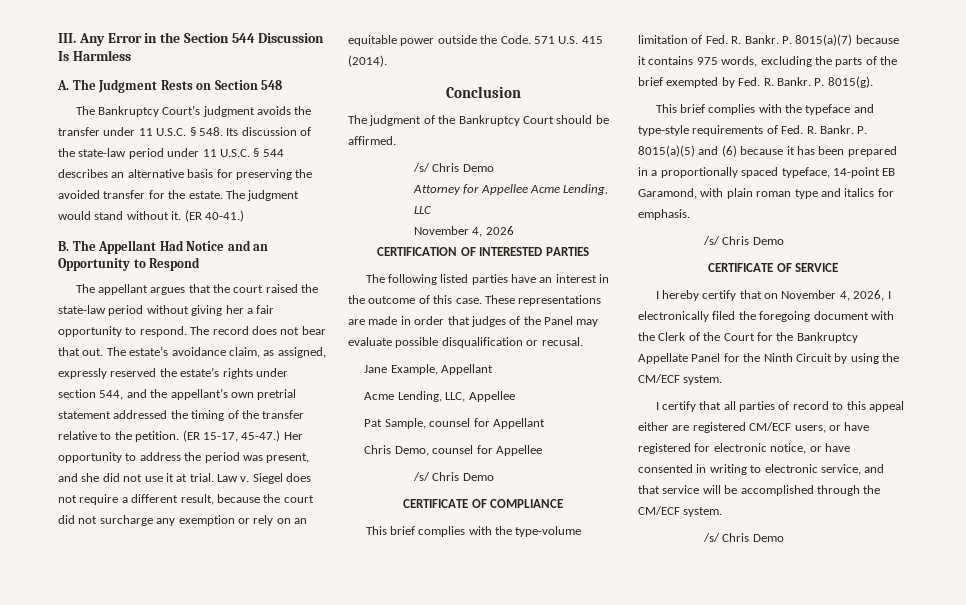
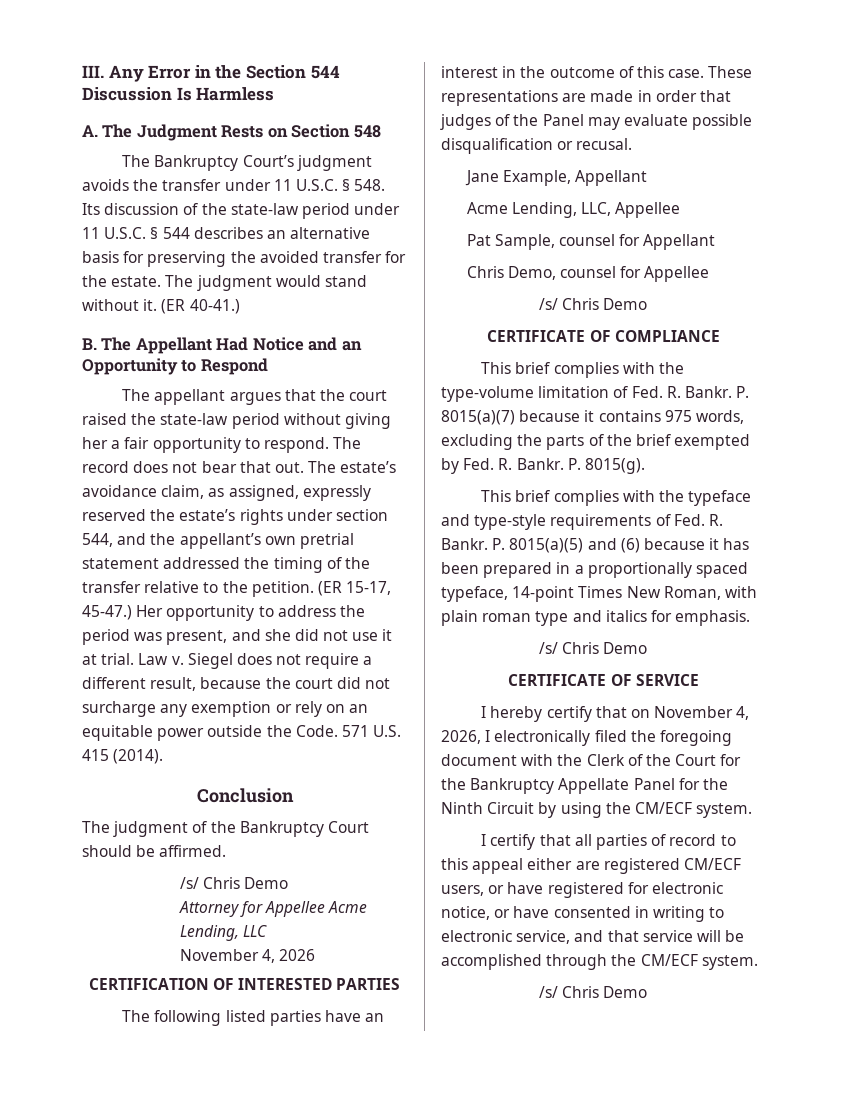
- P. 8015(a)(5) and (6) because it has been prepared in a proportionally spaced typeface, 14-point EB Garamond, with plain roman type and italics for emphasis.
+ P. 8015(a)(5) and (6) because it has been prepared in a proportionally spaced typeface, 14-point Times New Roman, with plain roman type and italics for emphasis.

